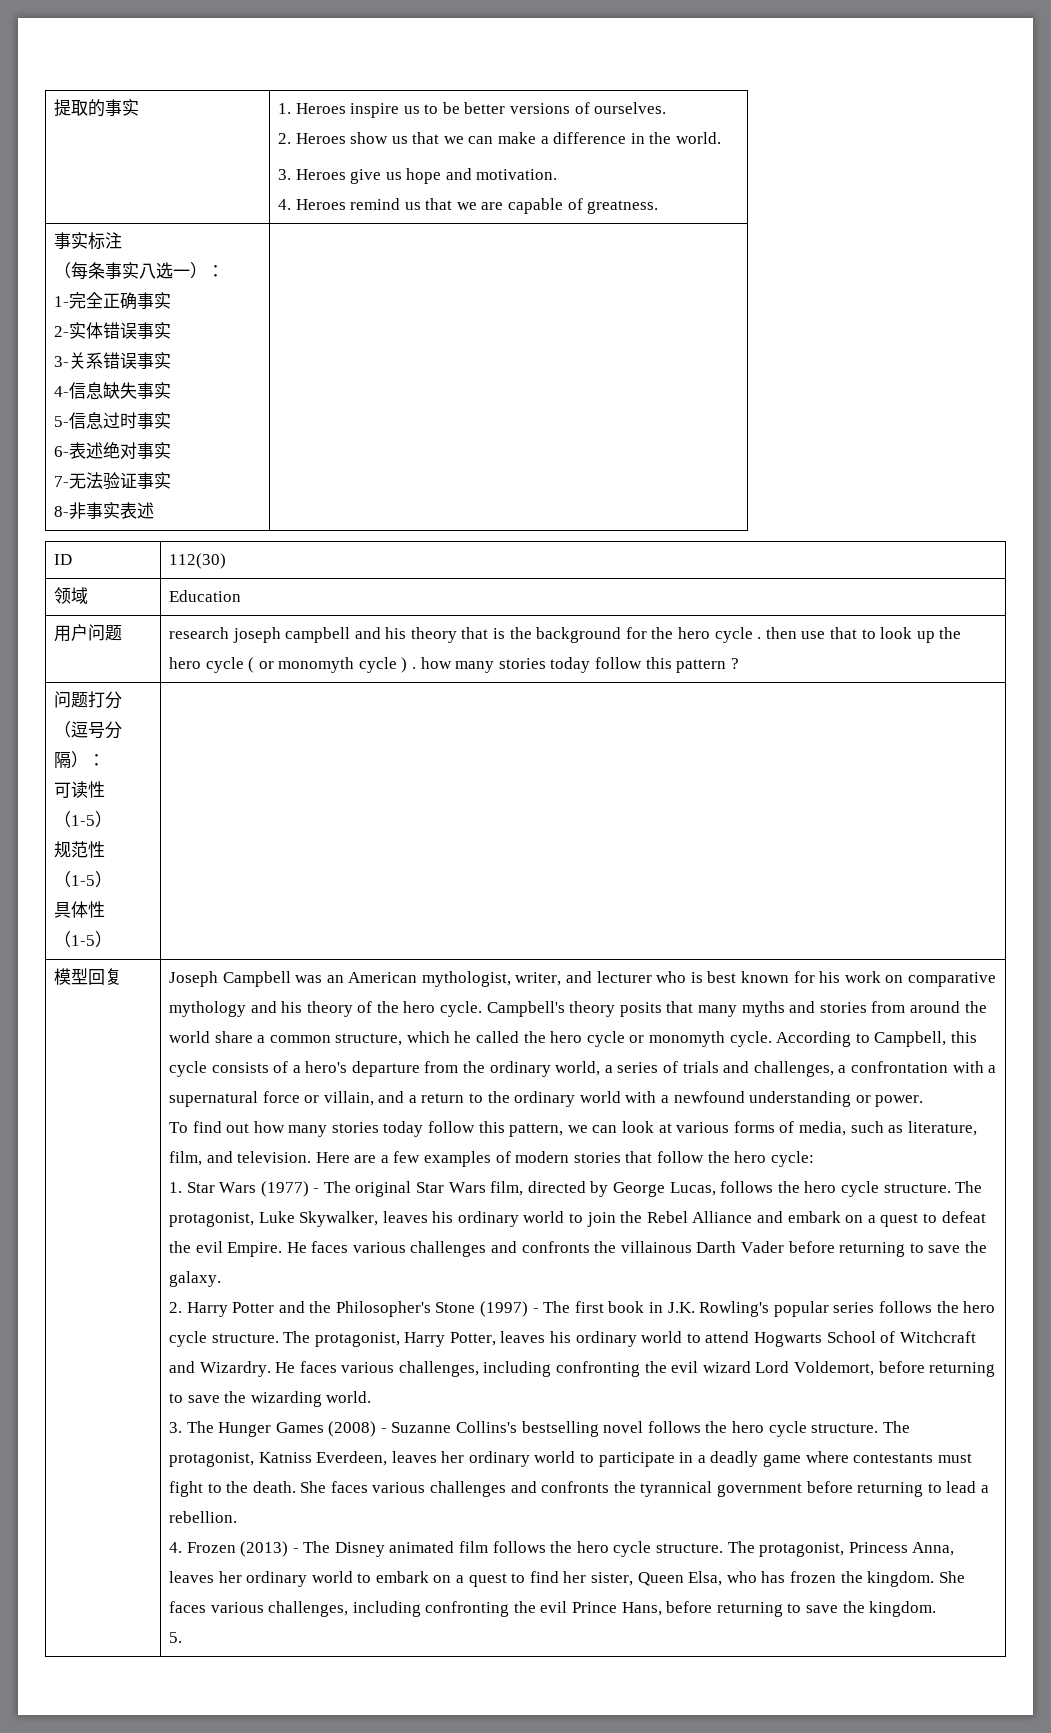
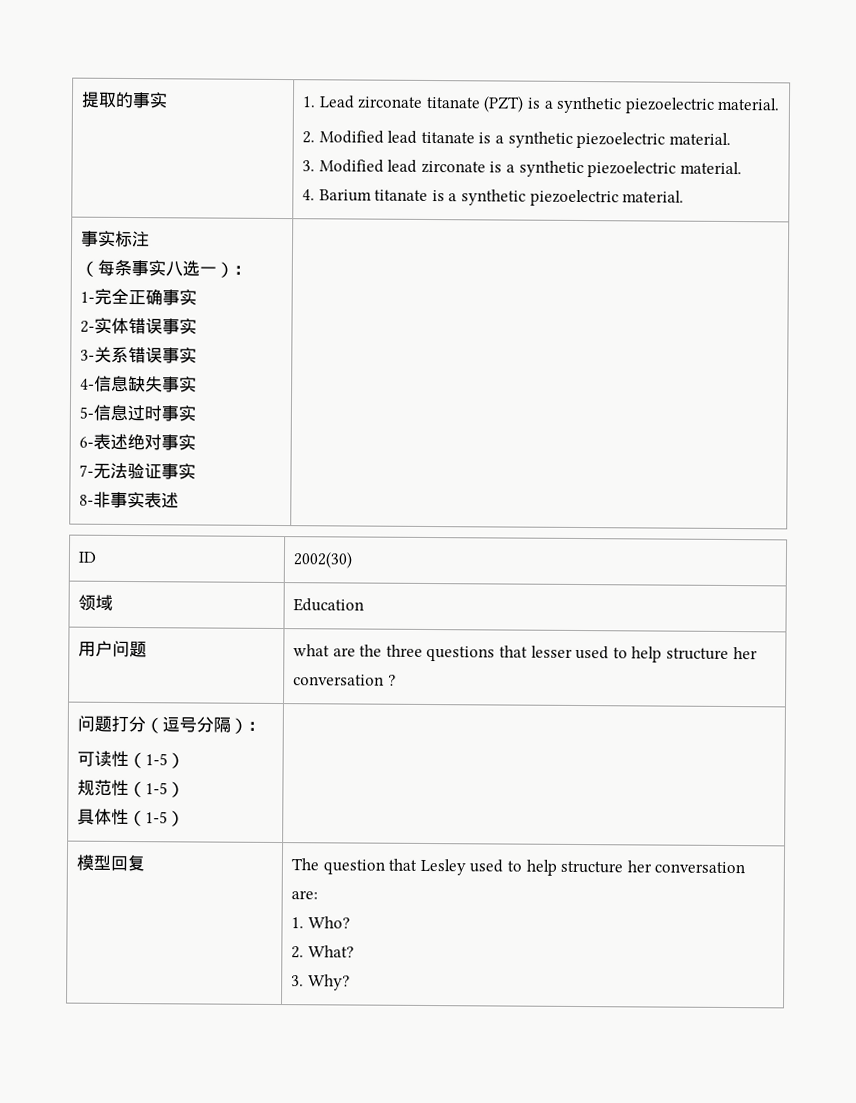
- 1. Heroes inspire us to be better versions of ourselves.
- 2. Heroes show us that we can make a difference in the world.
- 3. Heroes give us hope and motivation.
- 4. Heroes remind us that we are capable of greatness.
+ 1. Lead zirconate titanate (PZT) is a synthetic piezoelectric material.
+ 2. Modified lead titanate is a synthetic piezoelectric material.
+ 3. Modified lead zirconate is a synthetic piezoelectric material.
+ 4. Barium titanate is a synthetic piezoelectric material.
- ID | 112(30)
+ ID | 2002(30)
- 用户问题 | research joseph campbell and his theory that is the background for the hero cycle . then use that to look up the hero cycle ( or monomyth cycle ) . how many stories today follow this pattern ?
+ 用户问题 | what are the three questions that lesser used to help structure her conversation ?
- Joseph Campbell was an American mythologist, writer, and lecturer who is best known for his work on comparative mythology and his theory of the hero cycle. Campbell's theory posits that many myths and stories from around the world share a common structure, which he called the hero cycle or monomyth cycle. According to Campbell, this cycle consists of a hero's departure from the ordinary world, a series of trials and challenges, a confrontation with a supernatural force or villain, and a return to the ordinary world with a newfound understanding or power.
- To find out how many stories today follow this pattern, we can look at various forms of media, such as literature, film, and television. Here are a few examples of modern stories that follow the hero cycle:
- 1. Star Wars (1977) - The original Star Wars film, directed by George Lucas, follows the hero cycle structure. The protagonist, Luke Skywalker, leaves his ordinary world to join the Rebel Alliance and embark on a quest to defeat the evil Empire. He faces various challenges and confronts the villainous Darth Vader before returning to save the galaxy.
- 2. Harry Potter and the Philosopher's Stone (1997) - The first book in J.K. Rowling's popular series follows the hero cycle structure. The protagonist, Harry Potter, leaves his ordinary world to attend Hogwarts School of Witchcraft and Wizardry. He faces various challenges, including confronting the evil wizard Lord Voldemort, before returning to save the wizarding world.
- 3. The Hunger Games (2008) - Suzanne Collins's bestselling novel follows the hero cycle structure. The protagonist, Katniss Everdeen, leaves her ordinary world to participate in a deadly game where contestants must fight to the death. She faces various challenges and confronts the tyrannical government before returning to lead a rebellion.
- 4. Frozen (2013) - The Disney animated film follows the hero cycle structure. The protagonist, Princess Anna, leaves her ordinary world to embark on a quest to find her sister, Queen Elsa, who has frozen the kingdom. She faces various challenges, including confronting the evil Prince Hans, before returning to save the kingdom.
- 5.
+ The question that Lesley used to help structure her conversation are:
+ 1. Who?
+ 2. What?
+ 3. Why?

